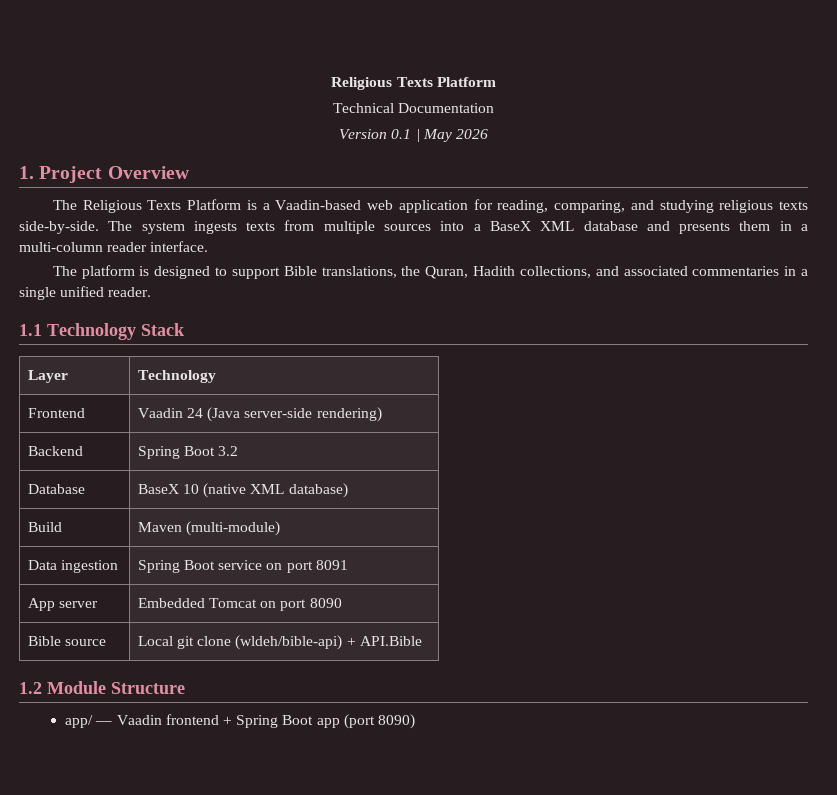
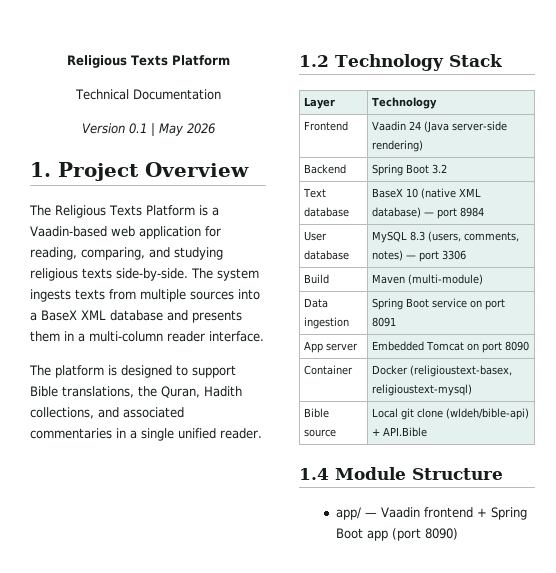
- 1.1 Technology Stack
+ 1.2 Technology Stack
- Database | BaseX 10 (native XML database)
+ Text database | BaseX 10 (native XML database) — port 8984
+ User database | MySQL 8.3 (users, comments, notes) — port 3306
+ Container | Docker (religioustext-basex, religioustext-mysql)
- 1.2 Module Structure
+ 1.4 Module Structure

